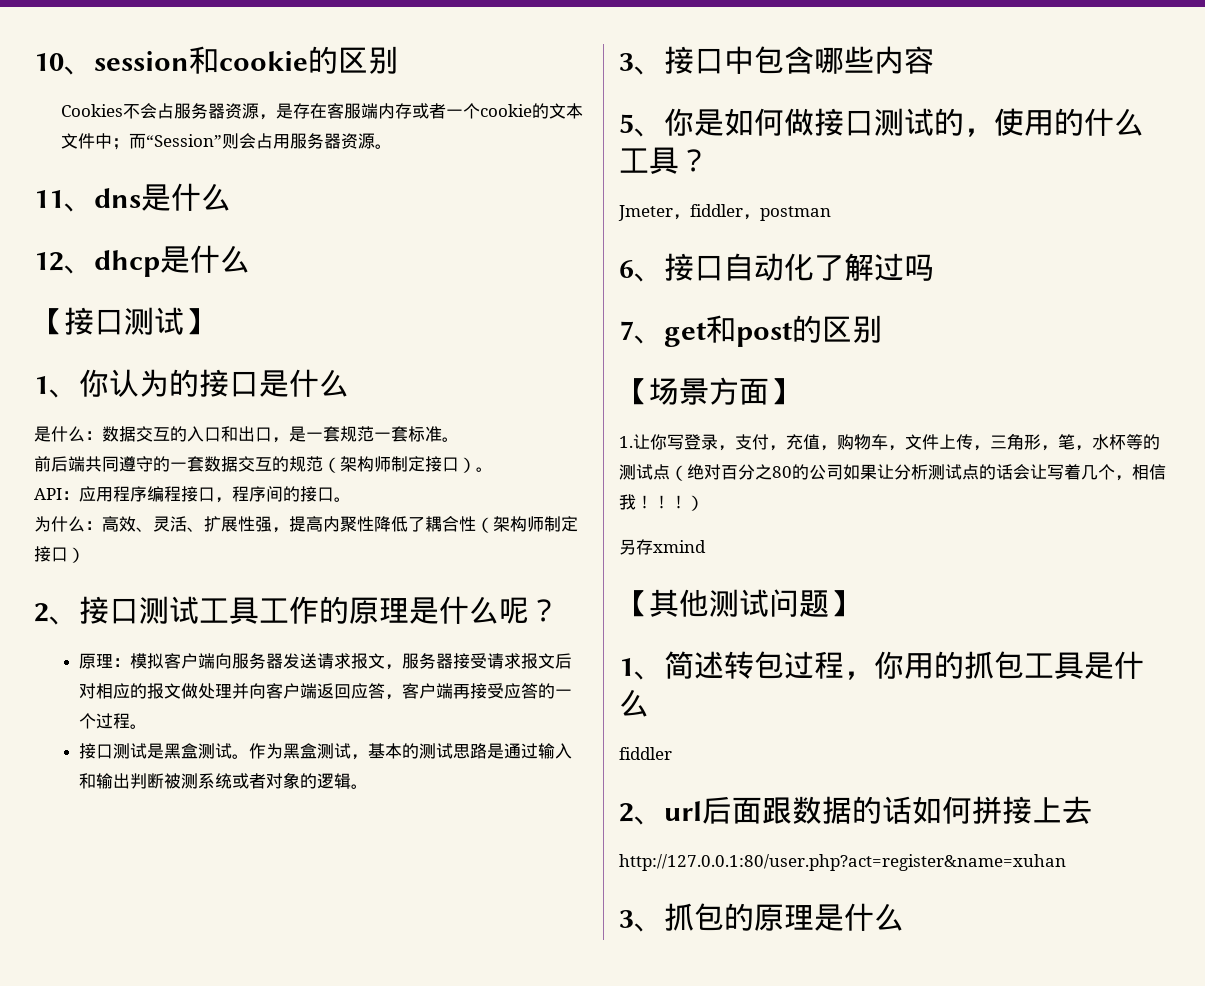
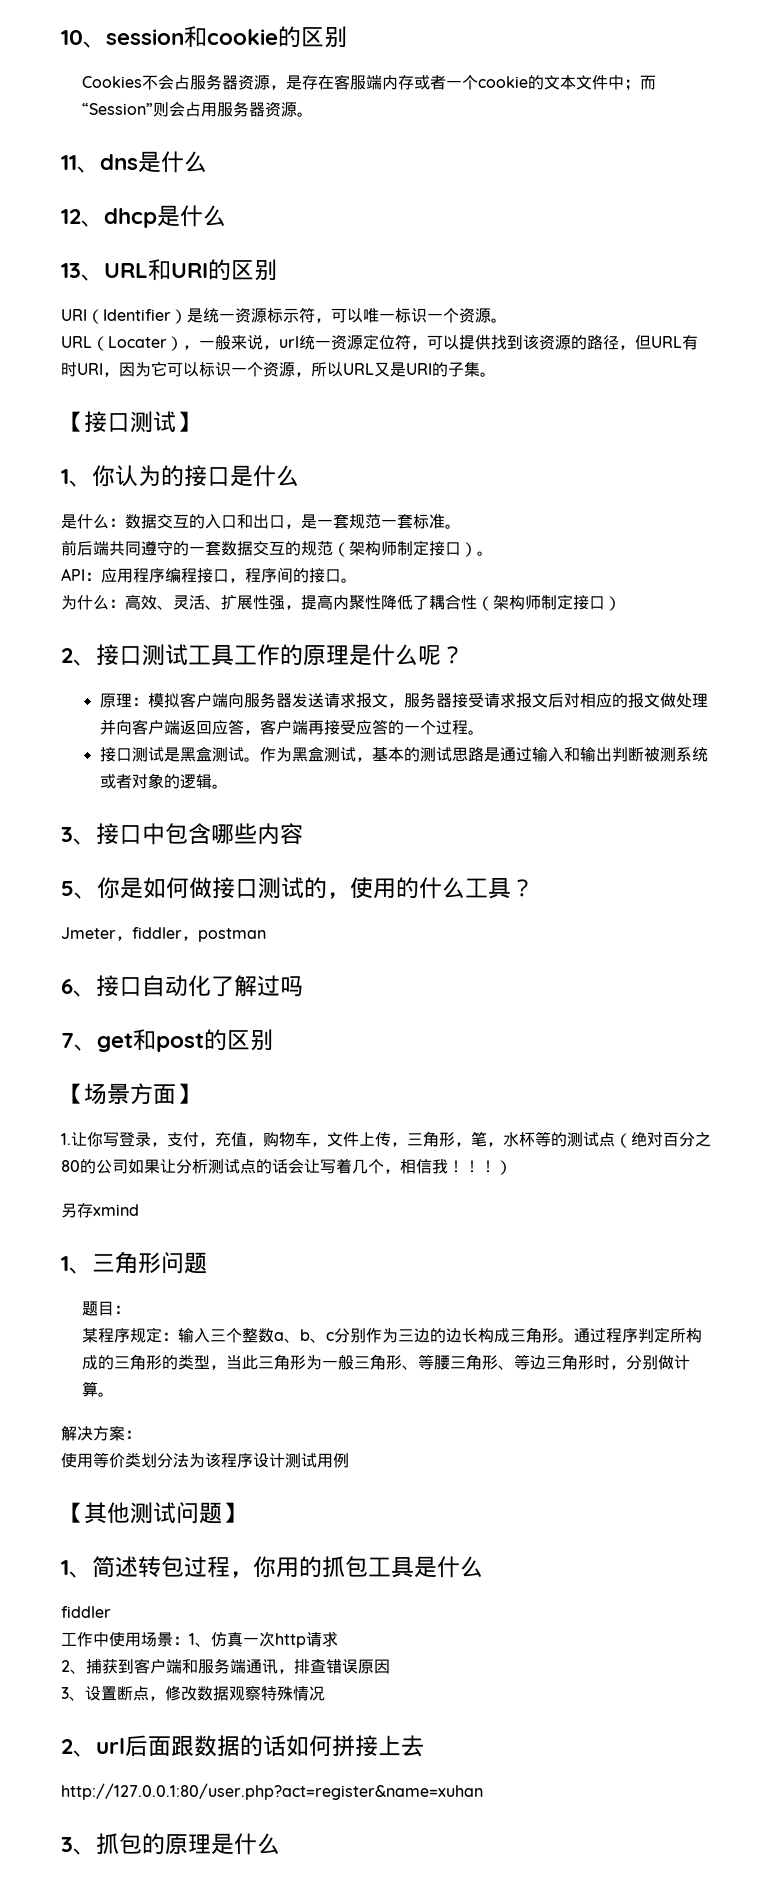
+ 13、URL和URI的区别
+ URI（Identifier）是统一资源标示符，可以唯一标识一个资源。
+ URL（Locater），一般来说，url统一资源定位符，可以提供找到该资源的路径，但URL有时URI，因为它可以标识一个资源，所以URL又是URI的子集。
+ 1、三角形问题
+ 题目：
+ 某程序规定：输入三个整数a、b、c分别作为三边的边长构成三角形。通过程序判定所构成的三角形的类型，当此三角形为一般三角形、等腰三角形、等边三角形时，分别做计算。
+ 解决方案：
+ 使用等价类划分法为该程序设计测试用例
+ 工作中使用场景：1、仿真一次http请求
+ 2、捕获到客户端和服务端通讯，排查错误原因
+ 3、设置断点，修改数据观察特殊情况

